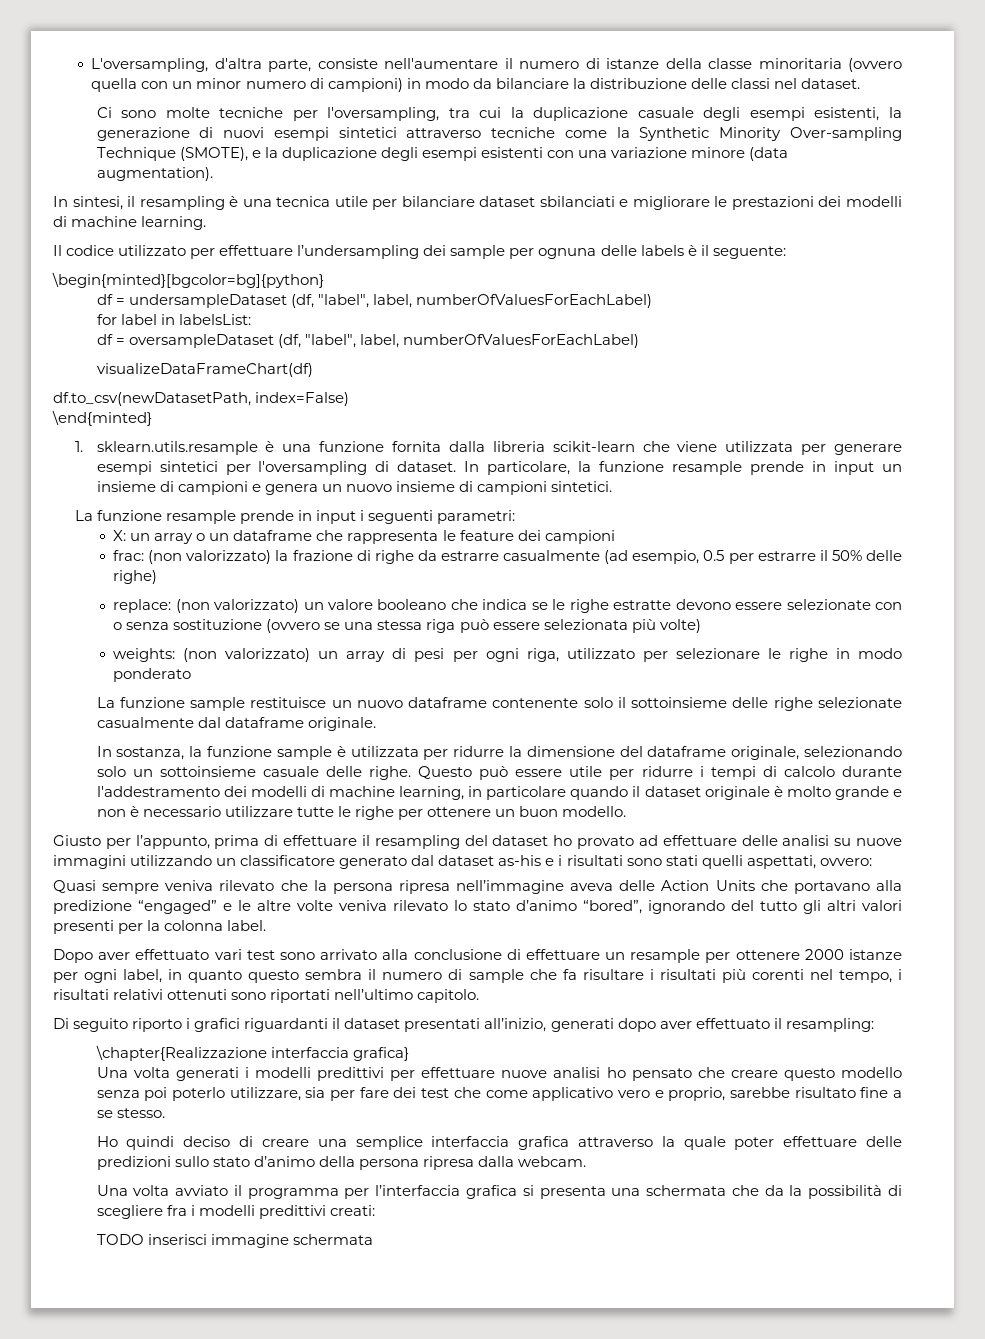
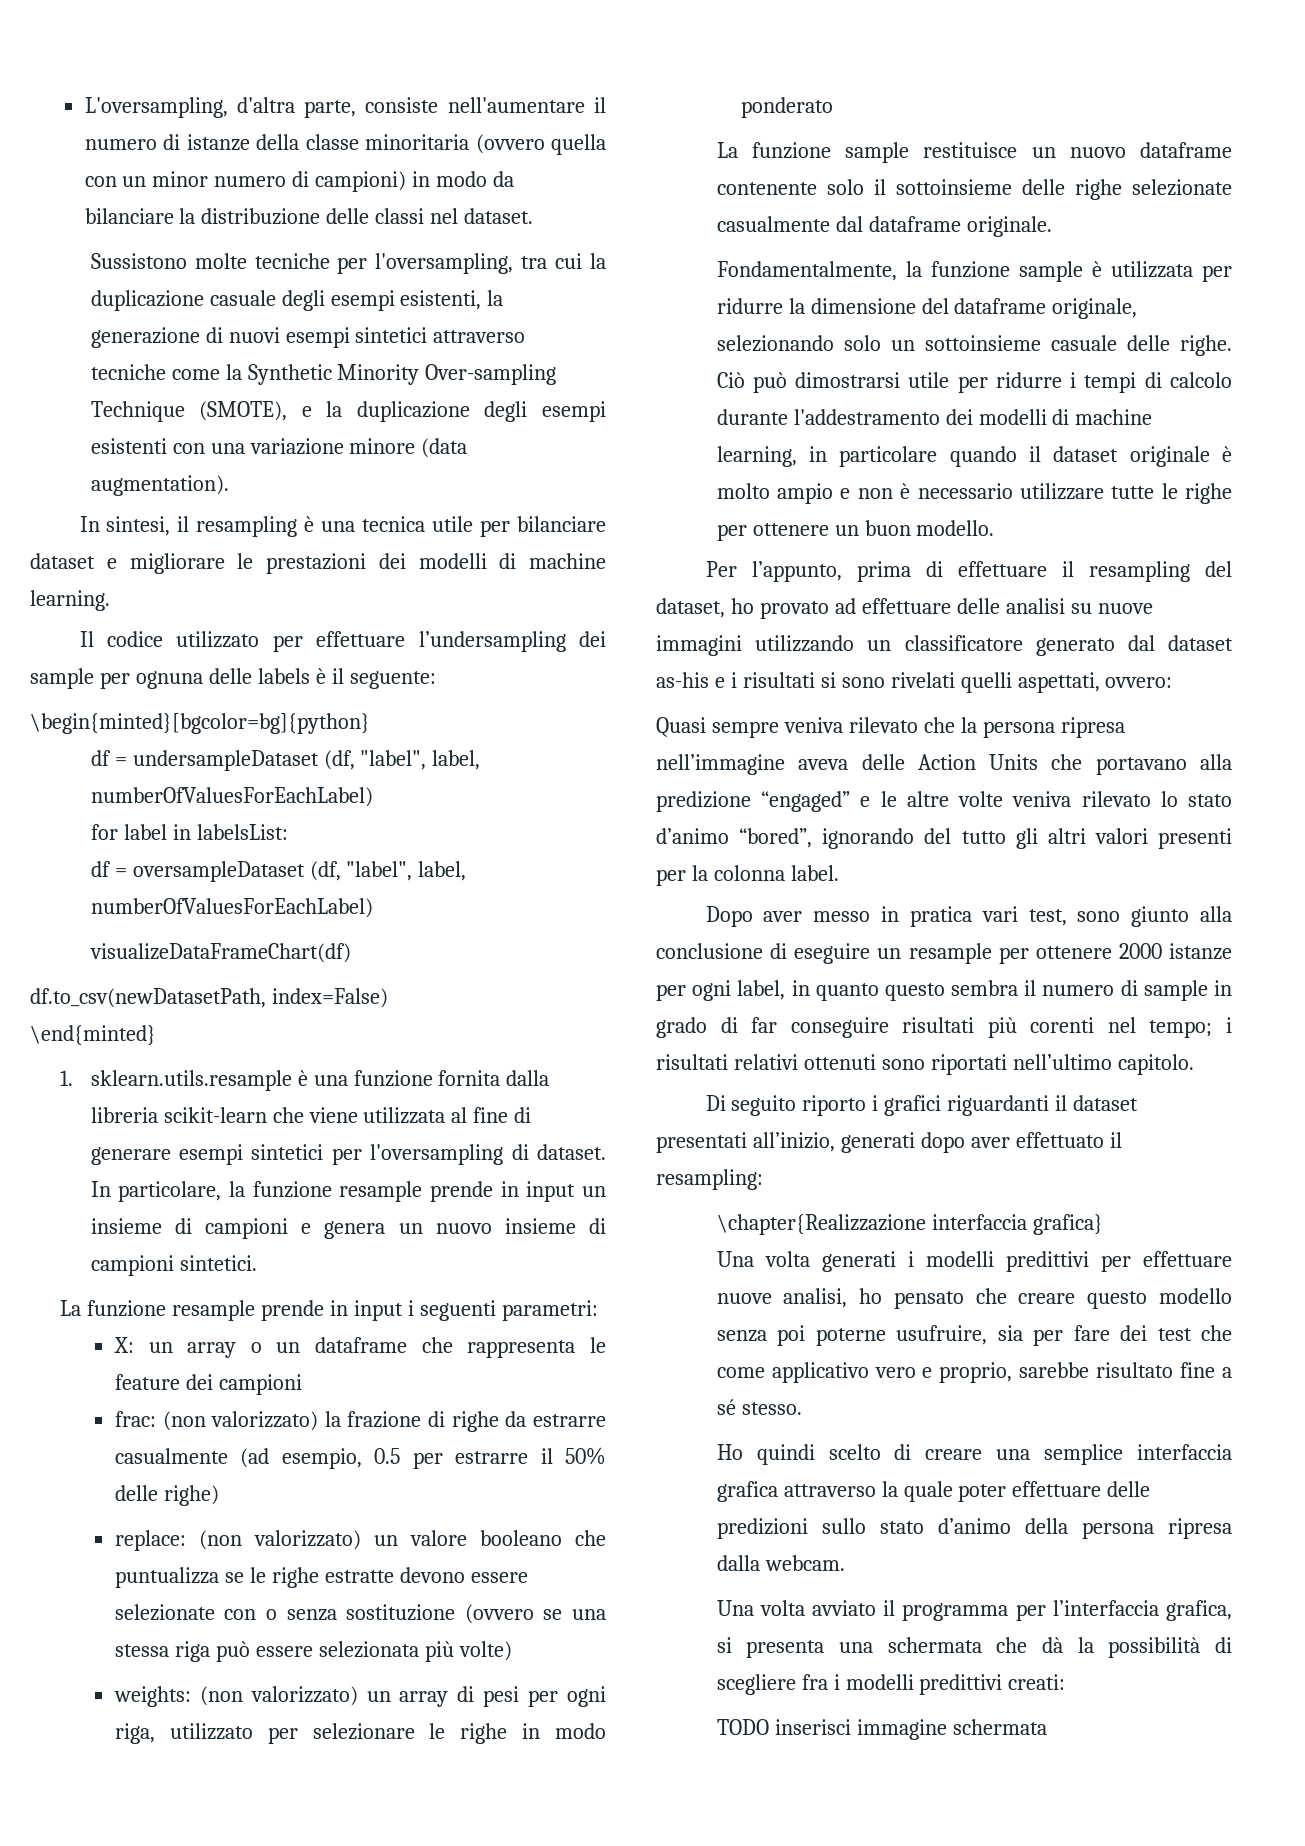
- Ci sono molte tecniche per l'oversampling, tra cui la duplicazione casuale degli esempi esistenti, la generazione di nuovi esempi sintetici attraverso tecniche come la Synthetic Minority Over-sampling Technique (SMOTE), e la duplicazione degli esempi esistenti con una variazione minore (data augmentation).
+ Sussistono molte tecniche per l'oversampling, tra cui la duplicazione casuale degli esempi esistenti, la generazione di nuovi esempi sintetici attraverso tecniche come la Synthetic Minority Over-sampling Technique (SMOTE), e la duplicazione degli esempi esistenti con una variazione minore (data augmentation).
- In sintesi, il resampling è una tecnica utile per bilanciare dataset sbilanciati e migliorare le prestazioni dei modelli di machine learning.
+ In sintesi, il resampling è una tecnica utile per bilanciare dataset e migliorare le prestazioni dei modelli di machine learning.
- 1. sklearn.utils.resample è una funzione fornita dalla libreria scikit-learn che viene utilizzata per generare esempi sintetici per l'oversampling di dataset.
+ 1. sklearn.utils.resample è una funzione fornita dalla libreria scikit-learn che viene utilizzata al fine di generare esempi sintetici per l'oversampling di dataset.
- replace: (non valorizzato) un valore booleano che indica se le righe estratte devono essere selezionate con o senza sostituzione (ovvero se una stessa riga può essere selezionata più volte)
+ replace: (non valorizzato) un valore booleano che puntualizza se le righe estratte devono essere selezionate con o senza sostituzione (ovvero se una stessa riga può essere selezionata più volte)
- In sostanza, la funzione sample è utilizzata per ridurre la dimensione del dataframe originale, selezionando solo un sottoinsieme casuale delle righe.
+ Fondamentalmente, la funzione sample è utilizzata per ridurre la dimensione del dataframe originale, selezionando solo un sottoinsieme casuale delle righe.
- Questo può essere utile per ridurre i tempi di calcolo durante l'addestramento dei modelli di machine learning, in particolare quando il dataset originale è molto grande e non è necessario utilizzare tutte le righe per ottenere un buon modello.
+ Ciò può dimostrarsi utile per ridurre i tempi di calcolo durante l'addestramento dei modelli di machine learning, in particolare quando il dataset originale è molto ampio e non è necessario utilizzare tutte le righe per ottenere un buon modello.
- Giusto per l’appunto, prima di effettuare il resampling del dataset ho provato ad effettuare delle analisi su nuove immagini utilizzando un classificatore generato dal dataset as-his e i risultati sono stati quelli aspettati, ovvero:
+ Per l’appunto, prima di effettuare il resampling del dataset, ho provato ad effettuare delle analisi su nuove immagini utilizzando un classificatore generato dal dataset as-his e i risultati si sono rivelati quelli aspettati, ovvero:
- Dopo aver effettuato vari test sono arrivato alla conclusione di effettuare un resample per ottenere 2000 istanze per ogni label, in quanto questo sembra il numero di sample che fa risultare i risultati più corenti nel tempo, i risultati relativi ottenuti sono riportati nell’ultimo capitolo.
+ Dopo aver messo in pratica vari test, sono giunto alla conclusione di eseguire un resample per ottenere 2000 istanze per ogni label, in quanto questo sembra il numero di sample in grado di far conseguire risultati più corenti nel tempo; i risultati relativi ottenuti sono riportati nell’ultimo capitolo.
- Una volta generati i modelli predittivi per effettuare nuove analisi ho pensato che creare questo modello senza poi poterlo utilizzare, sia per fare dei test che come applicativo vero e proprio, sarebbe risultato fine a se stesso.
+ Una volta generati i modelli predittivi per effettuare nuove analisi, ho pensato che creare questo modello senza poi poterne usufruire, sia per fare dei test che come applicativo vero e proprio, sarebbe risultato fine a sé stesso.
- Ho quindi deciso di creare una semplice interfaccia grafica attraverso la quale poter effettuare delle predizioni sullo stato d’animo della persona ripresa dalla webcam.
+ Ho quindi scelto di creare una semplice interfaccia grafica attraverso la quale poter effettuare delle predizioni sullo stato d’animo della persona ripresa dalla webcam.
- Una volta avviato il programma per l’interfaccia grafica si presenta una schermata che da la possibilità di scegliere fra i modelli predittivi creati:
+ Una volta avviato il programma per l’interfaccia grafica, si presenta una schermata che dà la possibilità di scegliere fra i modelli predittivi creati:

